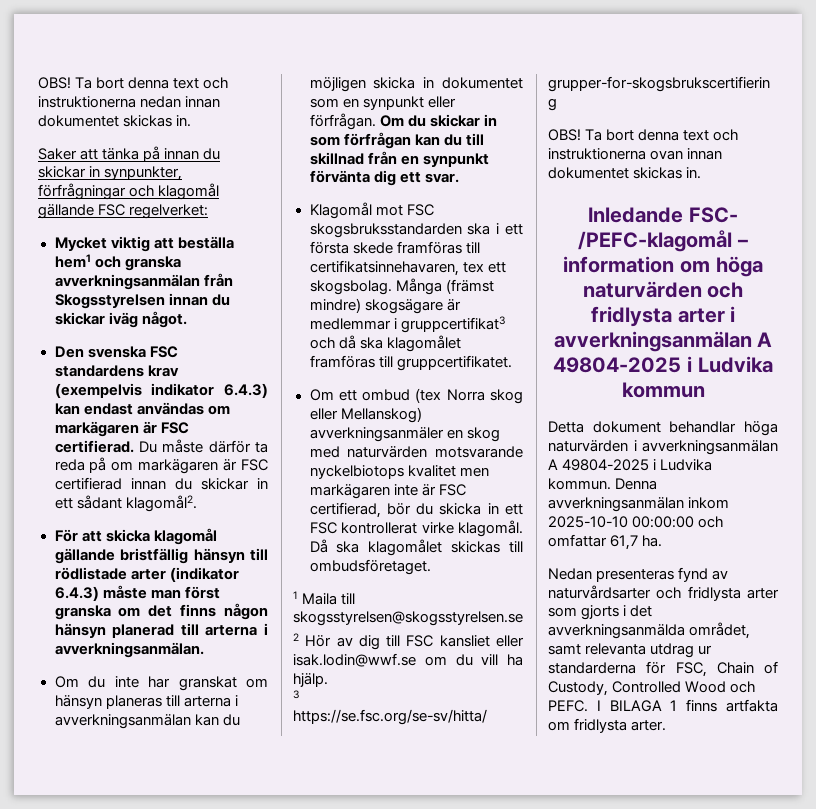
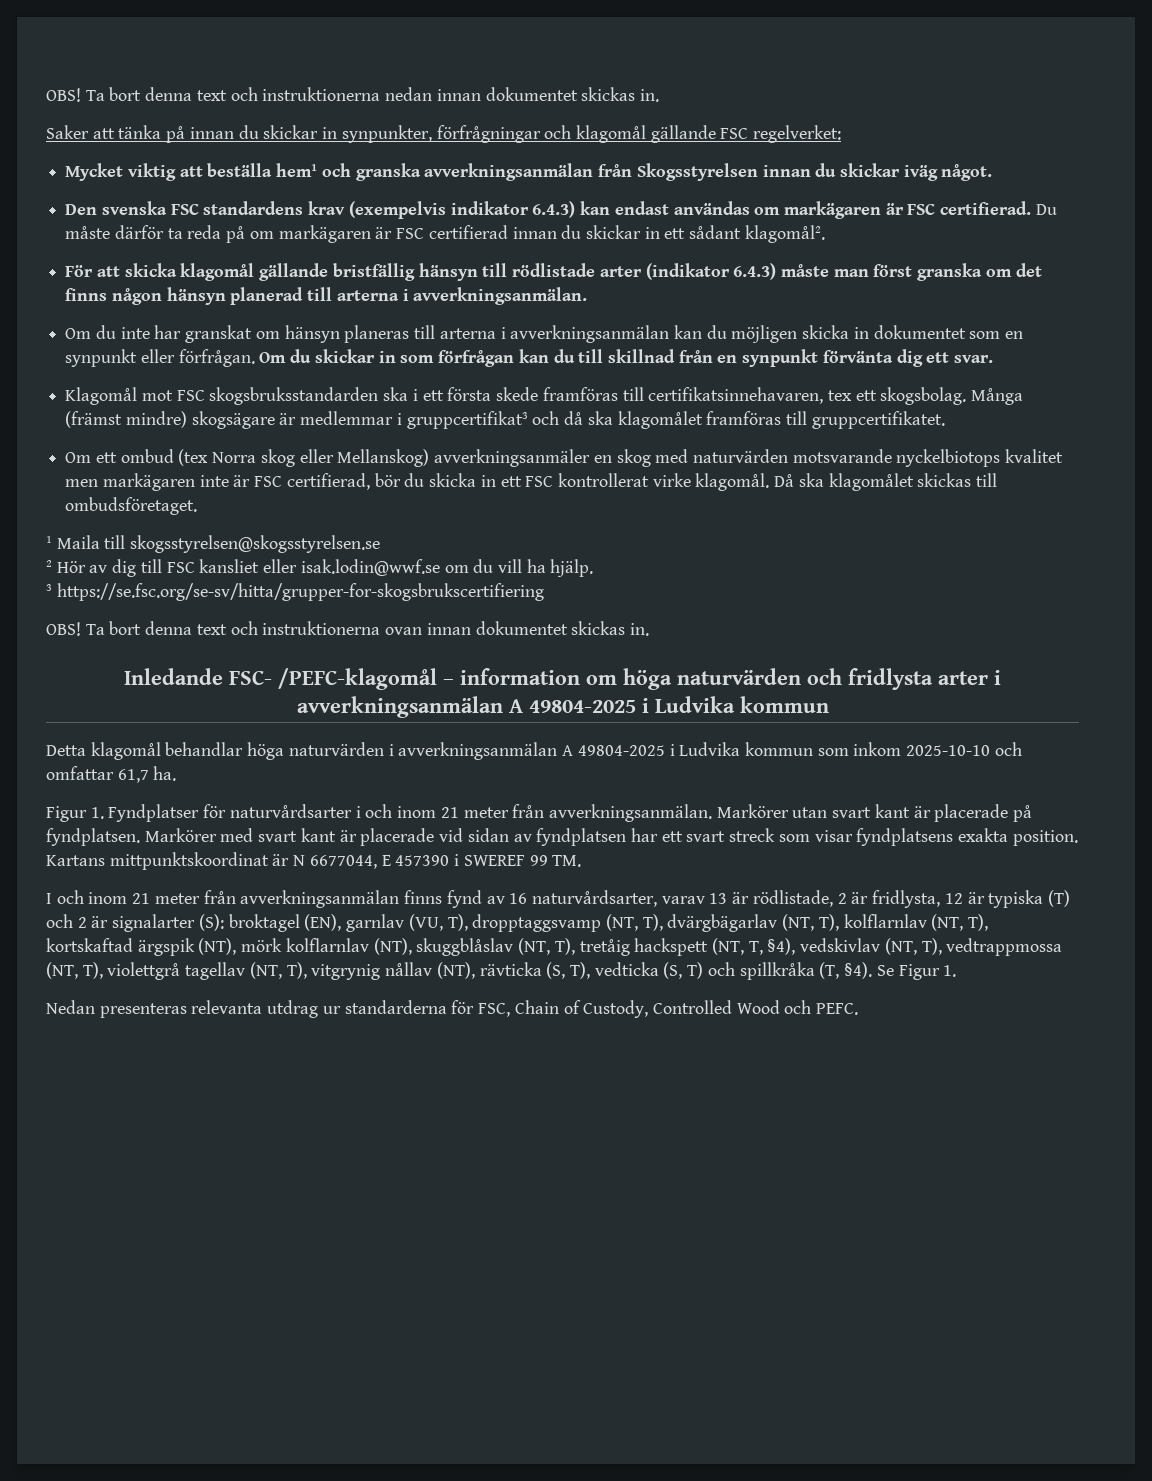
- Detta dokument behandlar höga naturvärden i avverkningsanmälan A 49804-2025 i Ludvika kommun. Denna avverkningsanmälan inkom 2025-10-10 00:00:00 och omfattar 61,7 ha.
+ Detta klagomål behandlar höga naturvärden i avverkningsanmälan A 49804-2025 i Ludvika kommun som inkom 2025-10-10 och omfattar 61,7 ha.
- Nedan presenteras fynd av naturvårdsarter och fridlysta arter som gjorts i det avverkningsanmälda området, samt relevanta utdrag ur standarderna för FSC, Chain of Custody, Controlled Wood och PEFC. I BILAGA 1 finns artfakta om fridlysta arter.
+ Figur 1. Fyndplatser för naturvårdsarter i och inom 21 meter från avverkningsanmälan. Markörer utan svart kant är placerade på fyndplatsen. Markörer med svart kant är placerade vid sidan av fyndplatsen har ett svart streck som visar fyndplatsens exakta position. Kartans mittpunktskoordinat är N 6677044, E 457390 i SWEREF 99 TM.
+ I och inom 21 meter från avverkningsanmälan finns fynd av 16 naturvårdsarter, varav 13 är rödlistade, 2 är fridlysta, 12 är typiska (T) och 2 är signalarter (S): broktagel (EN), garnlav (VU, T), dropptaggsvamp (NT, T), dvärgbägarlav (NT, T), kolflarnlav (NT, T), kortskaftad ärgspik (NT), mörk kolflarnlav (NT), skuggblåslav (NT, T), tretåig hackspett (NT, T, §4), vedskivlav (NT, T), vedtrappmossa (NT, T), violettgrå tagellav (NT, T), vitgrynig nållav (NT), rävticka (S, T), vedticka (S, T) och spillkråka (T, §4). Se Figur 1.
+ Nedan presenteras relevanta utdrag ur standarderna för FSC, Chain of Custody, Controlled Wood och PEFC.

